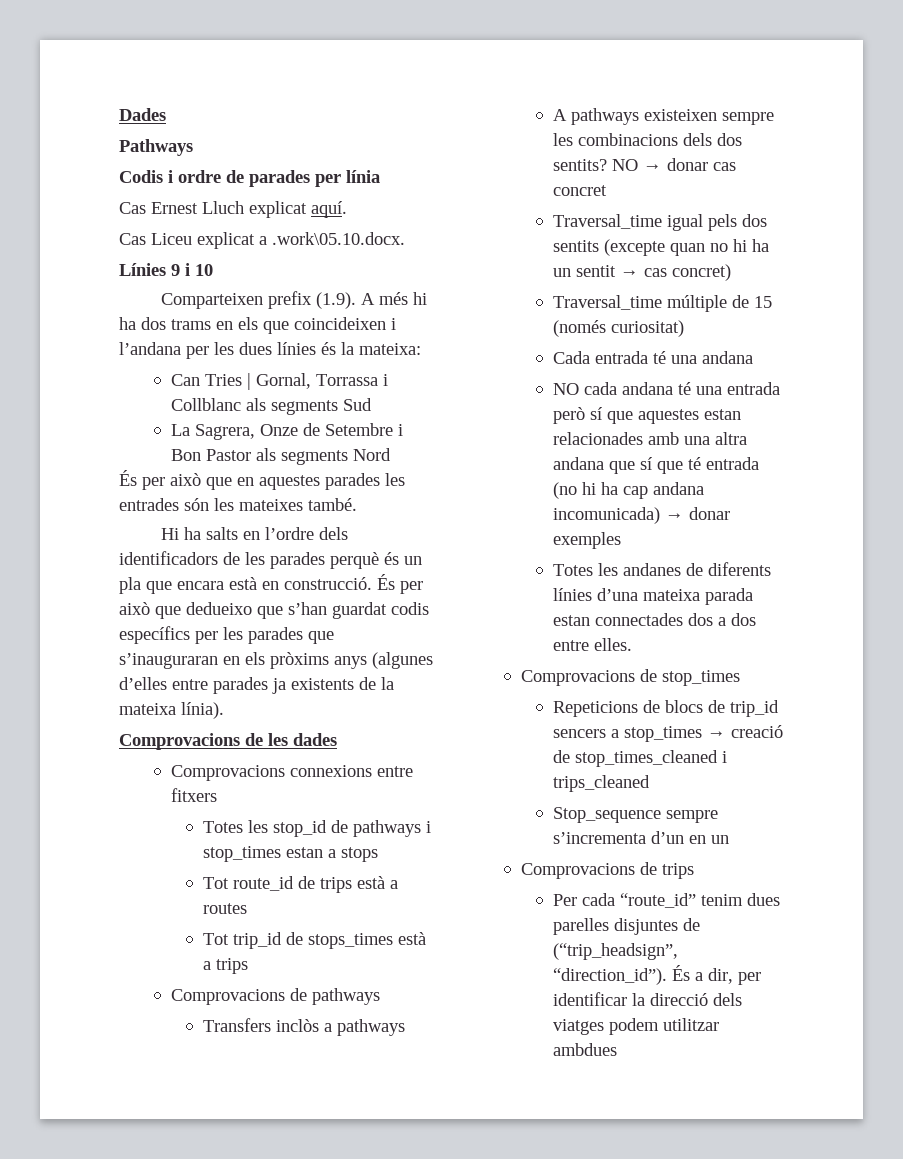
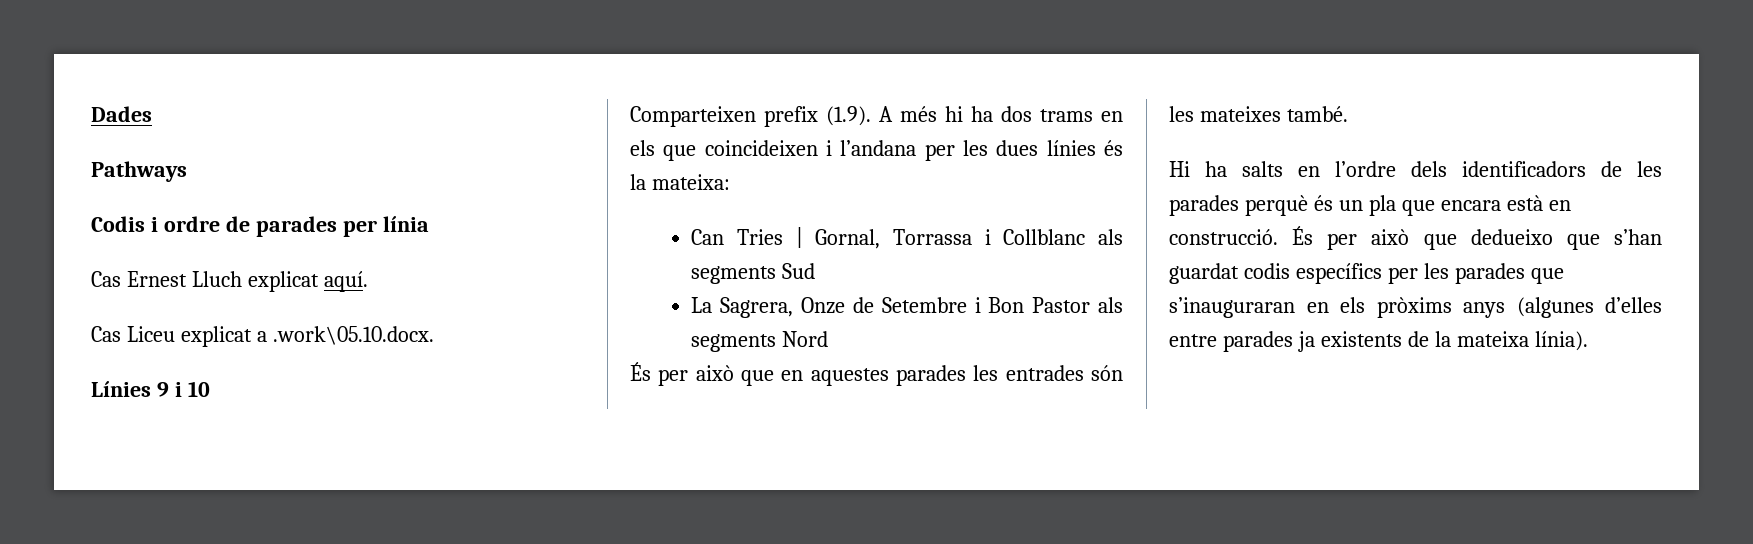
- Comprovacions de les dades
- Comprovacions connexions entre fitxers
- Totes les stop_id de pathways i stop_times estan a stops
- Tot route_id de trips està a routes
- Tot trip_id de stops_times està a trips
- Comprovacions de pathways
- Transfers inclòs a pathways
- A pathways existeixen sempre les combinacions dels dos sentits? NO → donar cas concret
- Traversal_time igual pels dos sentits (excepte quan no hi ha un sentit → cas concret)
- Traversal_time múltiple de 15 (només curiositat)
- Cada entrada té una andana
- NO cada andana té una entrada però sí que aquestes estan relacionades amb una altra andana que sí que té entrada (no hi ha cap andana incomunicada) → donar exemples
- Totes les andanes de diferents línies d’una mateixa parada estan connectades dos a dos entre elles.
- Comprovacions de stop_times
- Repeticions de blocs de trip_id sencers a stop_times → creació de stop_times_cleaned i trips_cleaned
- Stop_sequence sempre s’incrementa d’un en un
- Comprovacions de trips
- Per cada “route_id” tenim dues parelles disjuntes de (“trip_headsign”, “direction_id”). És a dir, per identificar la direcció dels viatges podem utilitzar ambdues

